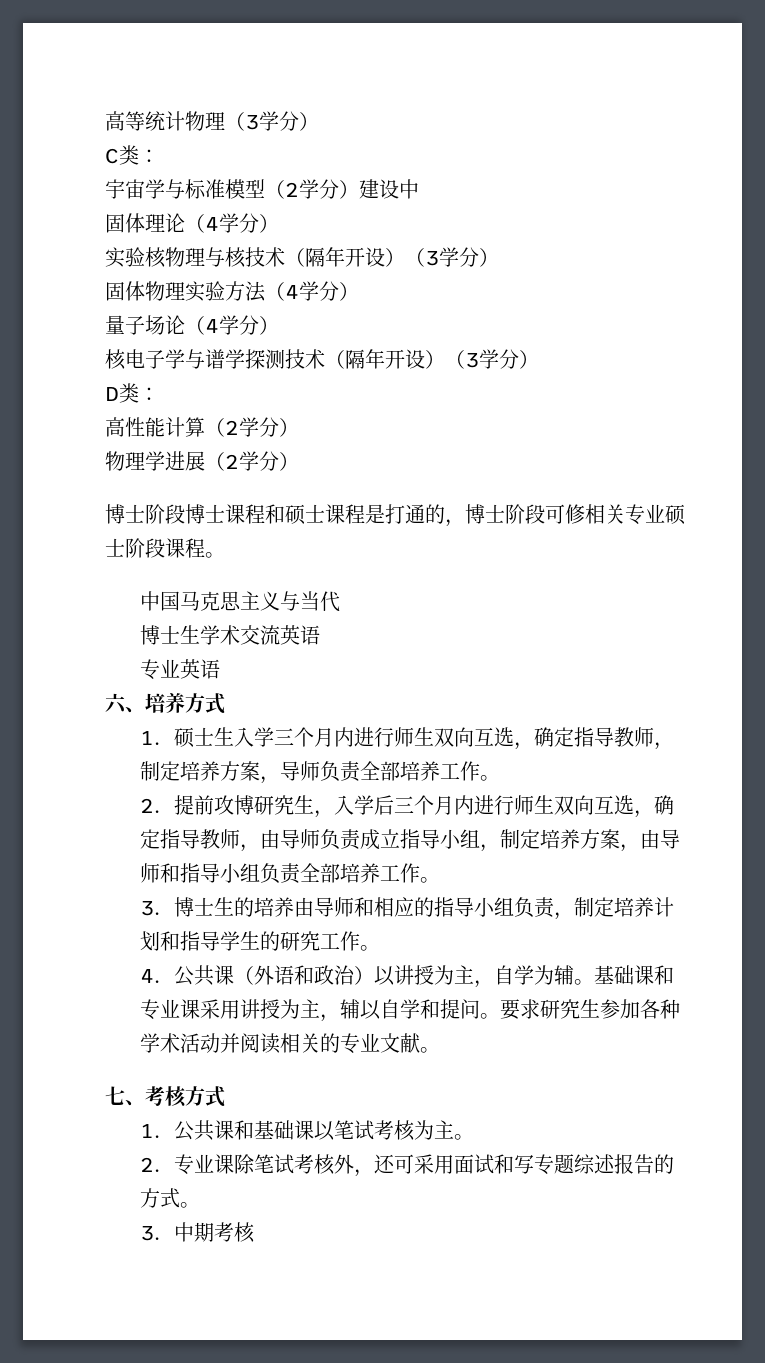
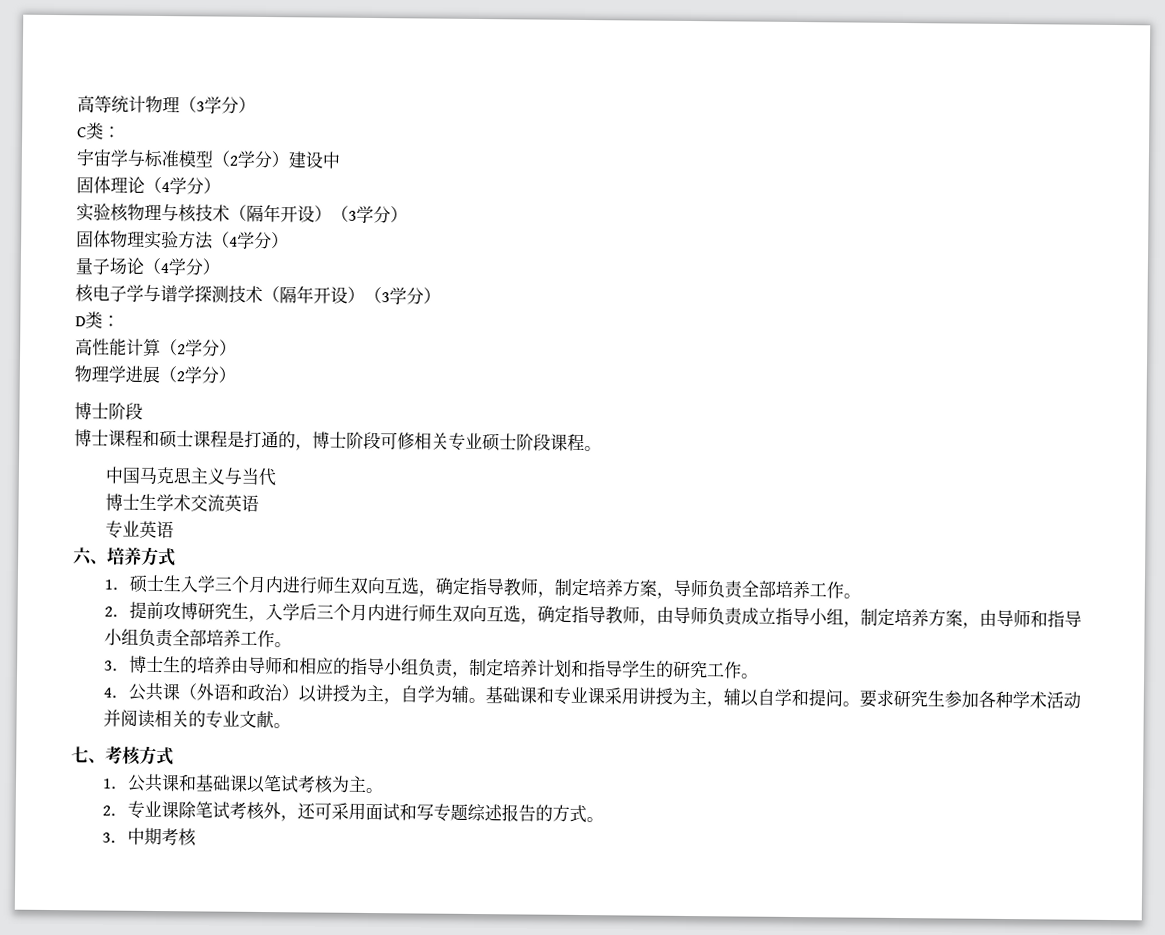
  物理学进展（2学分）
- 博士阶段博士课程和硕士课程是打通的，博士阶段可修相关专业硕士阶段课程。
+ 博士阶段
+ 博士课程和硕士课程是打通的，博士阶段可修相关专业硕士阶段课程。

